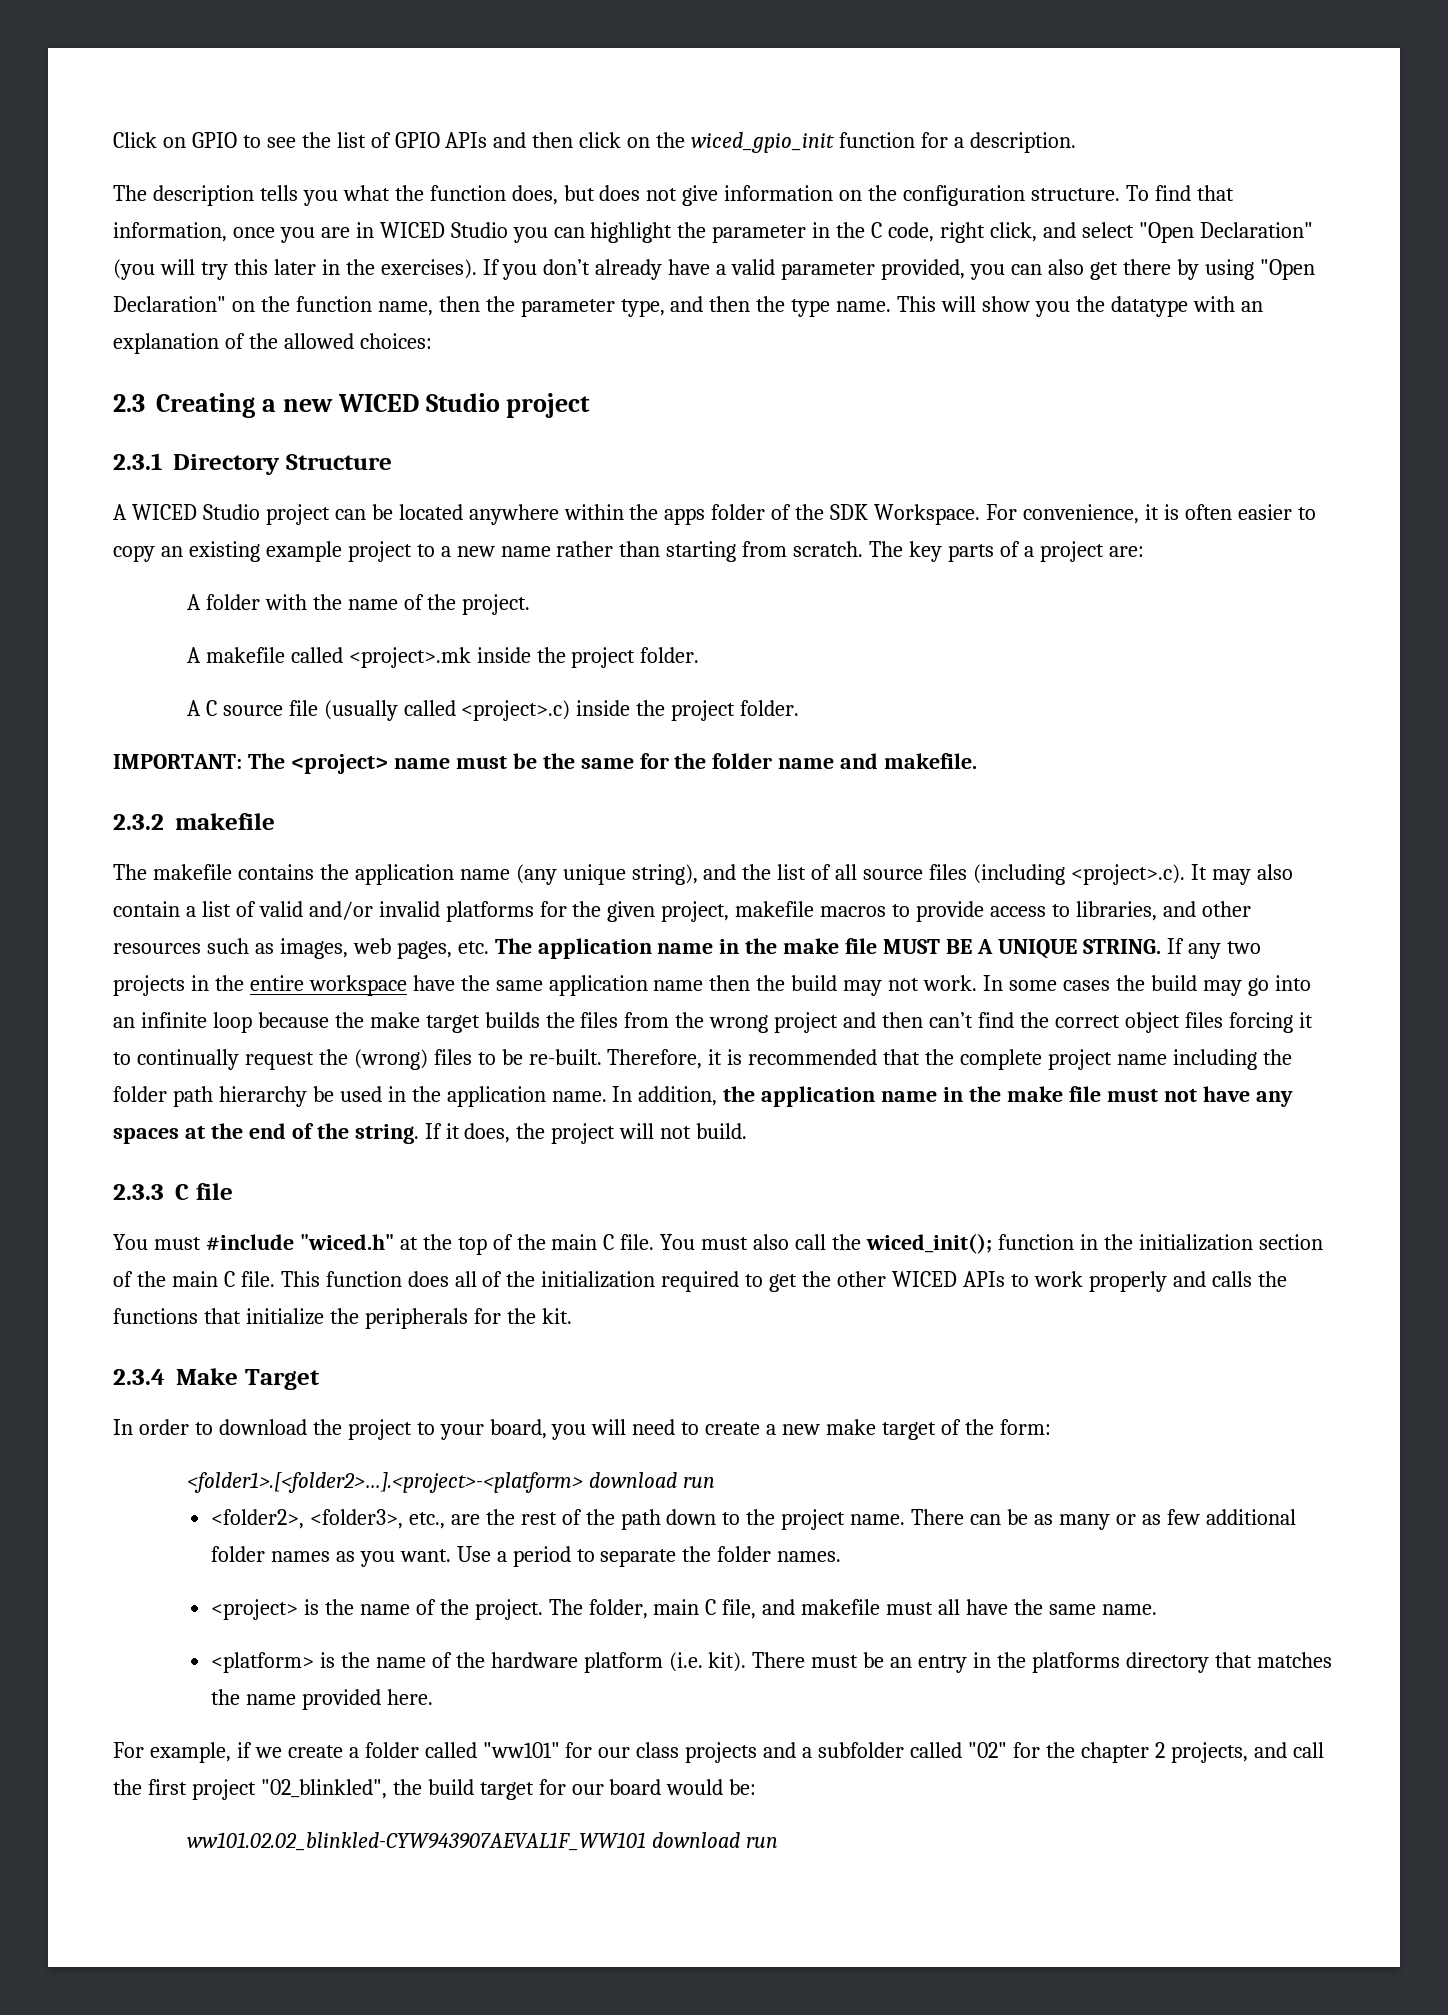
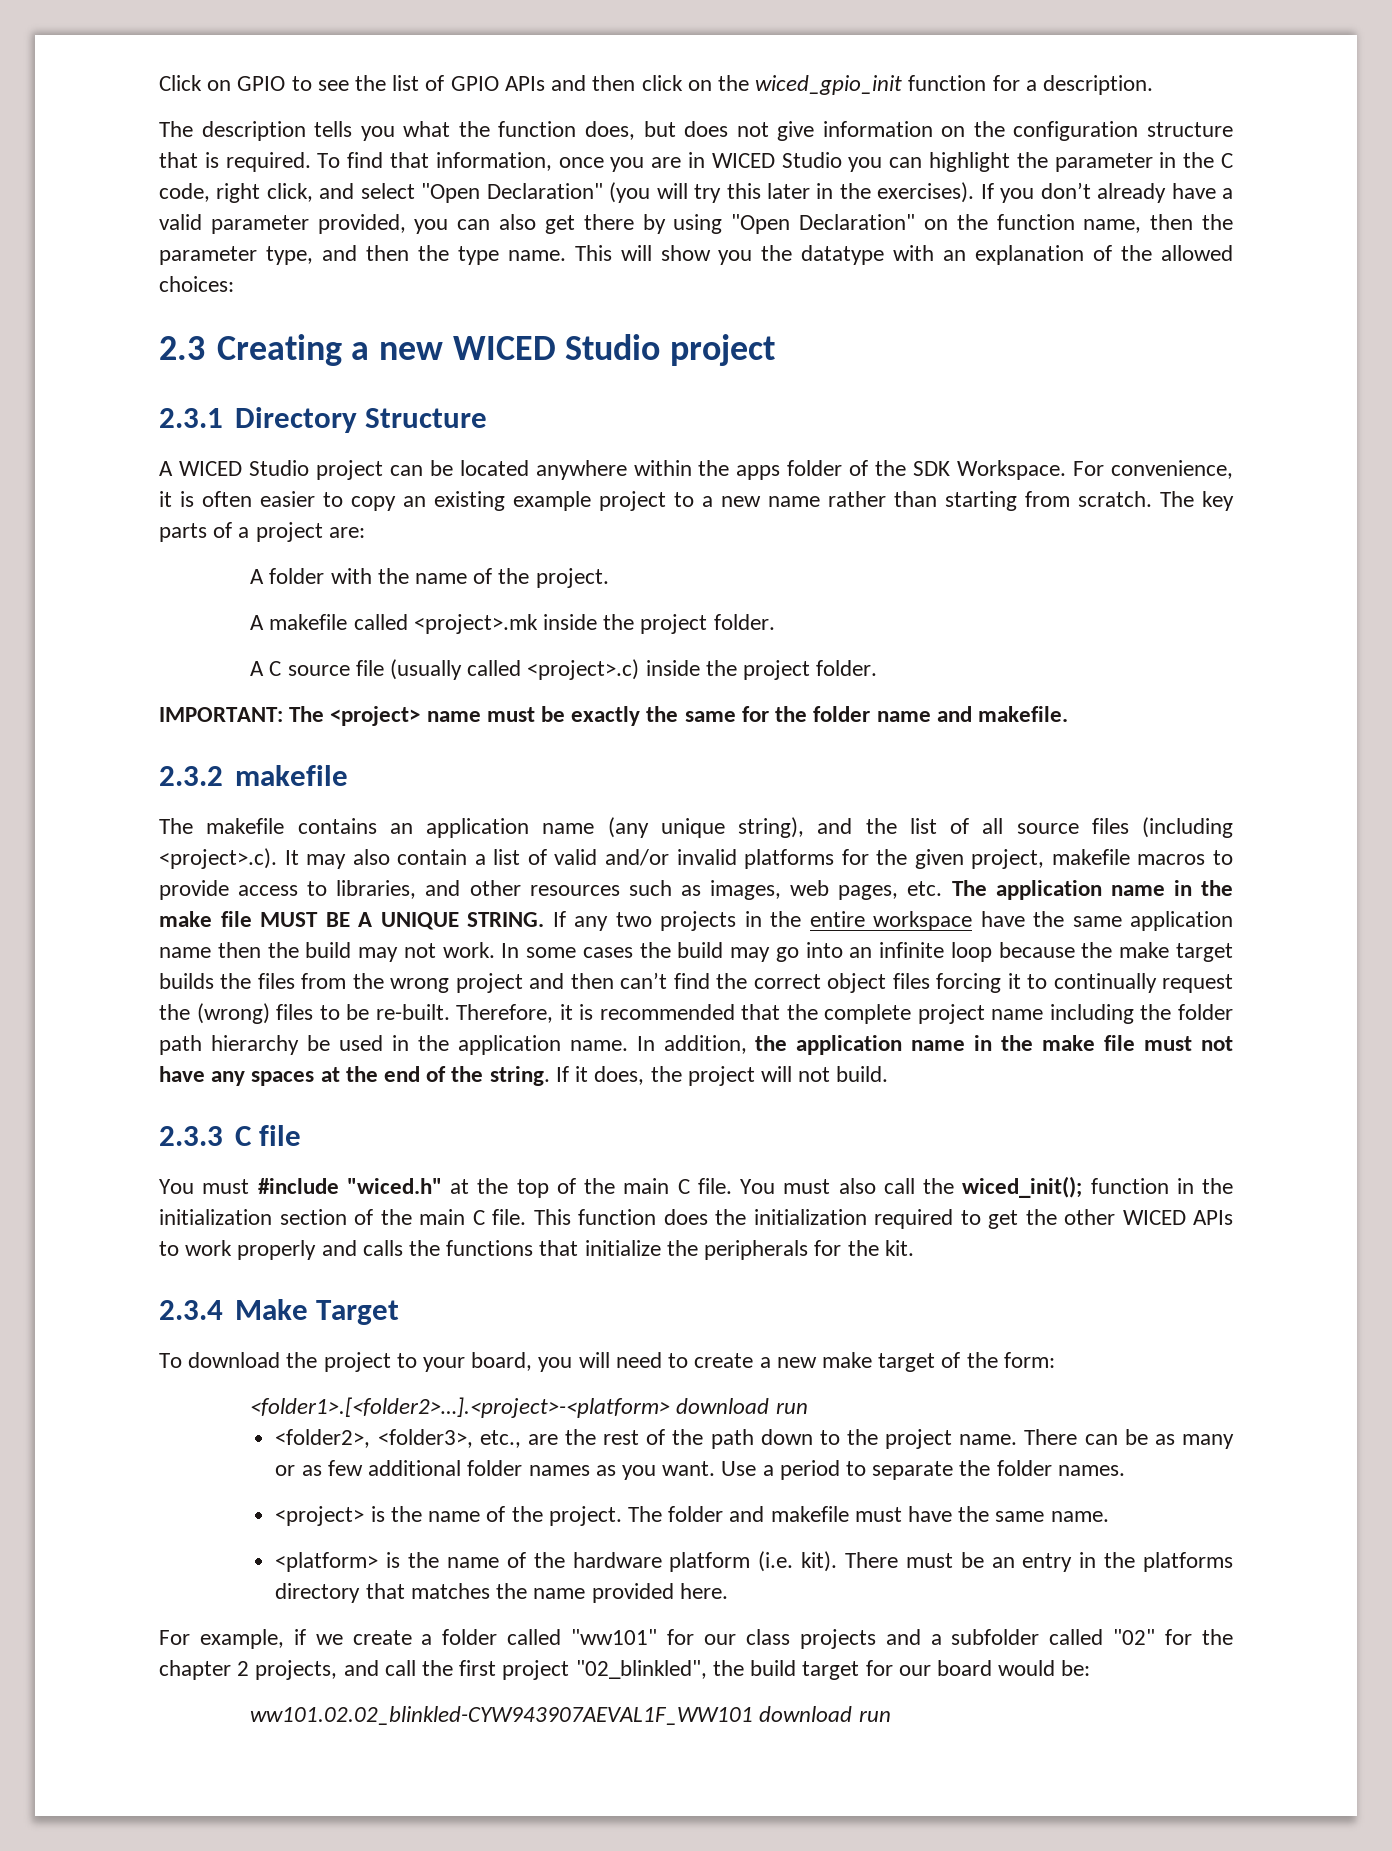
- The description tells you what the function does, but does not give information on the configuration structure.
+ The description tells you what the function does, but does not give information on the configuration structure that is required.
- IMPORTANT: The <project> name must be the same for the folder name and makefile.
+ IMPORTANT: The <project> name must be exactly the same for the folder name and makefile.
- The makefile contains the application name (any unique string), and the list of all source files (including <project>.c). It may also contain a list of valid and/or invalid platforms for the given project, makefile macros to provide access to libraries, and other resources such as images, web pages, etc. The application name in the make file MUST BE A UNIQUE STRING.
+ The makefile contains an application name (any unique string), and the list of all source files (including <project>.c). It may also contain a list of valid and/or invalid platforms for the given project, makefile macros to provide access to libraries, and other resources such as images, web pages, etc. The application name in the make file MUST BE A UNIQUE STRING.
- This function does all of the initialization required to get the other WICED APIs to work properly and calls the functions that initialize the peripherals for the kit.
+ This function does the initialization required to get the other WICED APIs to work properly and calls the functions that initialize the peripherals for the kit.
- In order to download the project to your board, you will need to create a new make target of the form:
+ To download the project to your board, you will need to create a new make target of the form:
- The folder, main C file, and makefile must all have the same name.
+ The folder and makefile must have the same name.

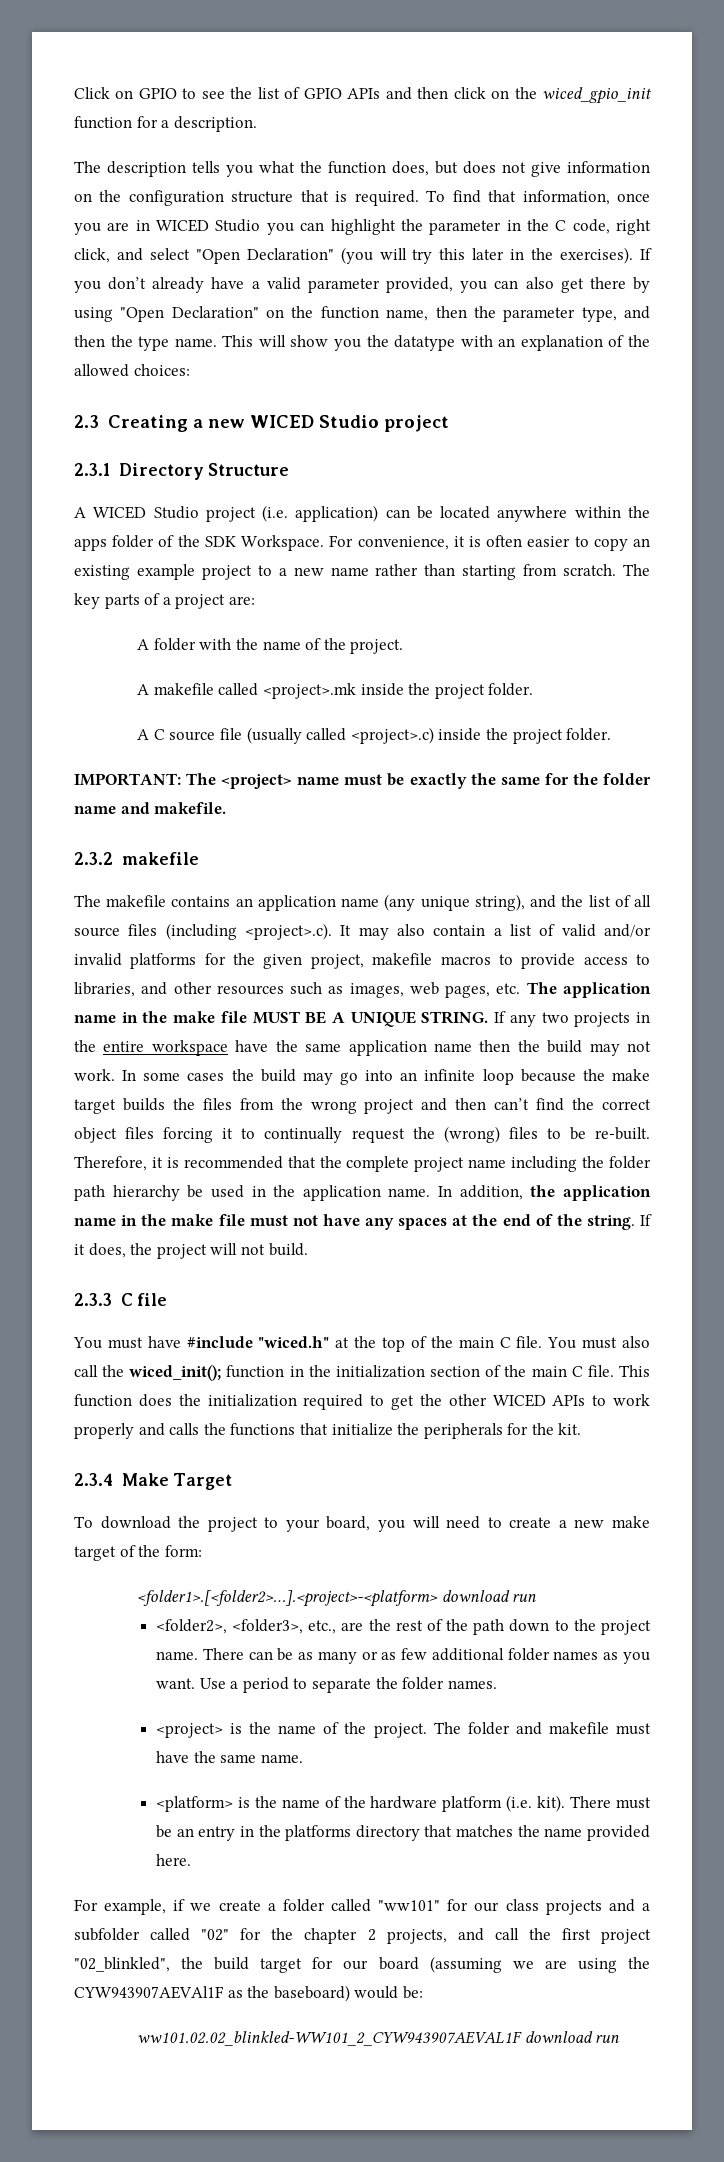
- A WICED Studio project can be located anywhere within the apps folder of the SDK Workspace.
+ A WICED Studio project (i.e. application) can be located anywhere within the apps folder of the SDK Workspace.
- You must #include "wiced.h" at the top of the main C file.
+ You must have #include "wiced.h" at the top of the main C file.
- For example, if we create a folder called "ww101" for our class projects and a subfolder called "02" for the chapter 2 projects, and call the first project "02_blinkled", the build target for our board would be:
+ For example, if we create a folder called "ww101" for our class projects and a subfolder called "02" for the chapter 2 projects, and call the first project "02_blinkled", the build target for our board (assuming we are using the CYW943907AEVAl1F as the baseboard) would be:
- ww101.02.02_blinkled-CYW943907AEVAL1F_WW101 download run
+ ww101.02.02_blinkled-WW101_2_CYW943907AEVAL1F download run

